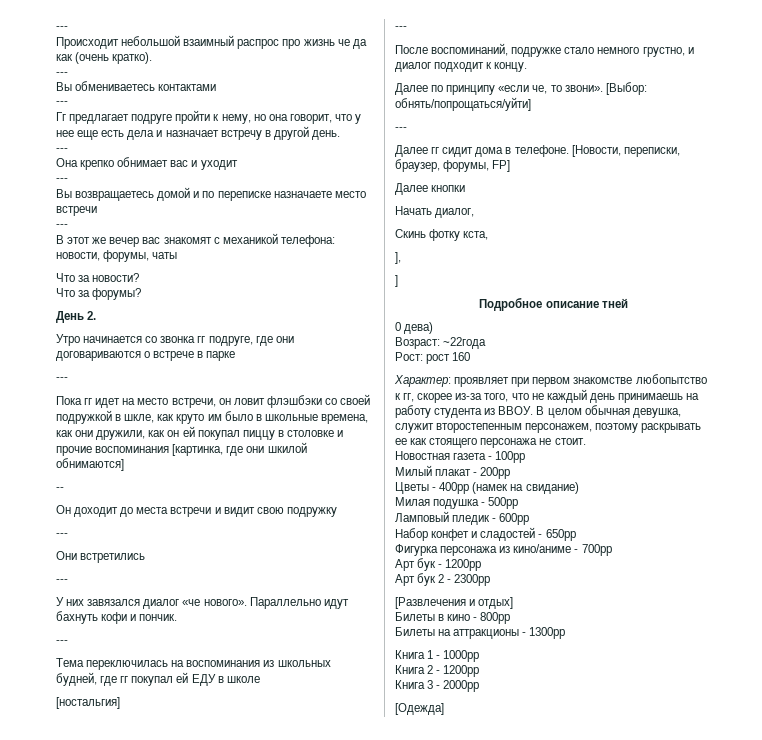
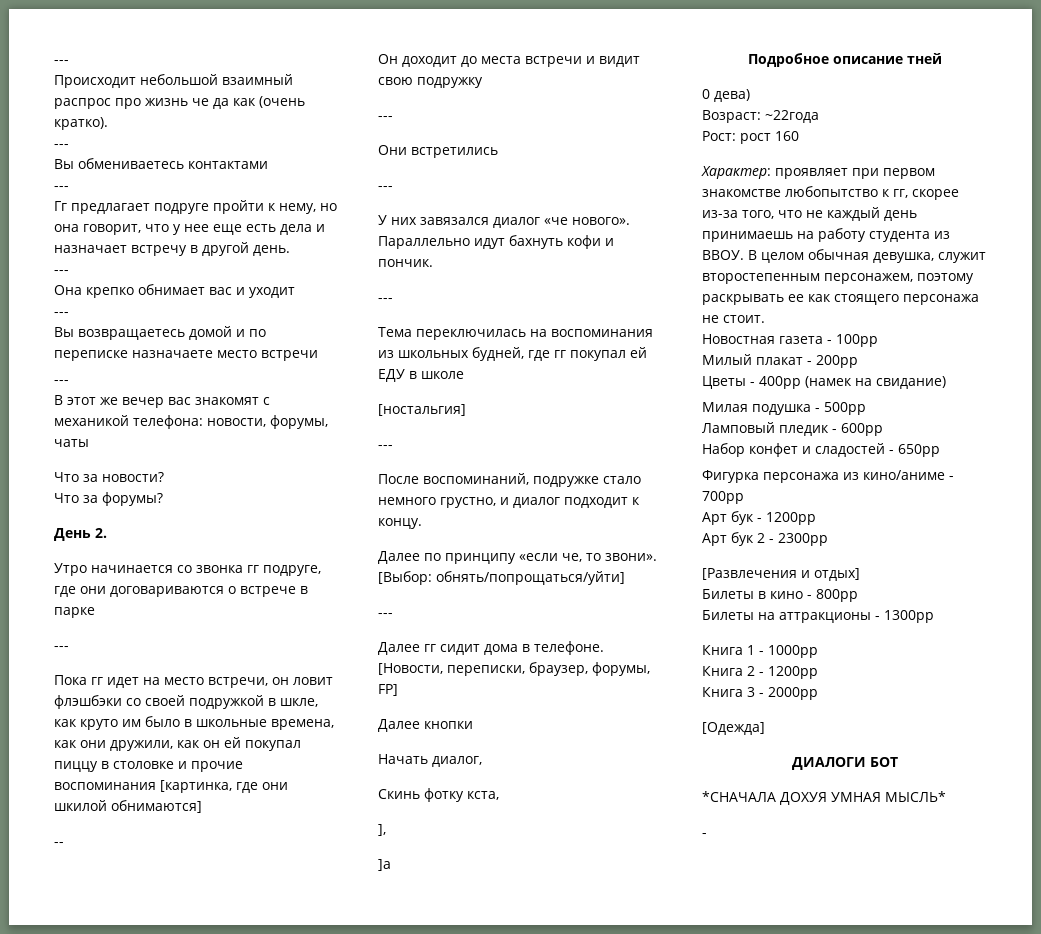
- ]
+ ]a
+ ДИАЛОГИ БОТ
+ *СНАЧАЛА ДОХУЯ УМНАЯ МЫСЛЬ*
+ -

